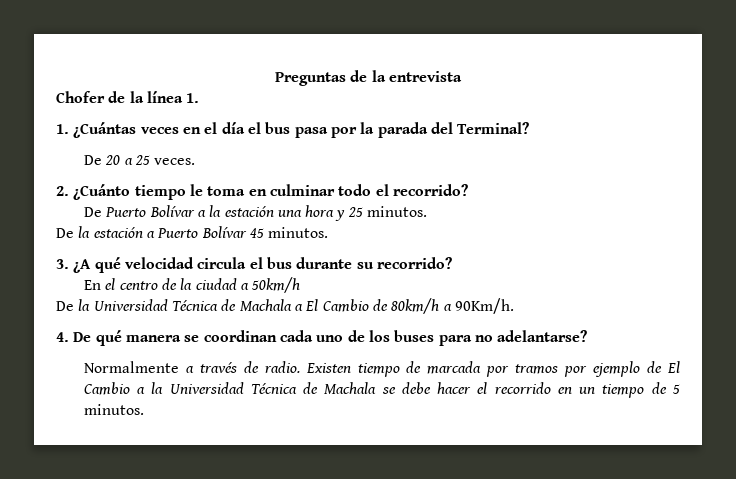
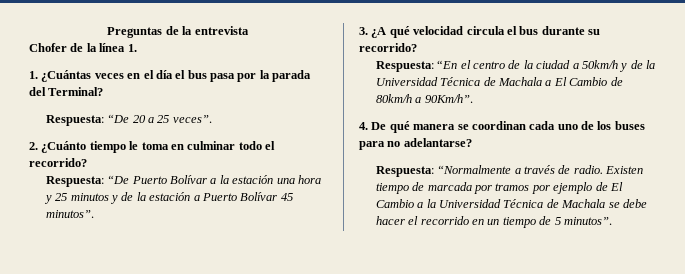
- De 20 a 25 veces.
+ Respuesta: “De 20 a 25 veces”.
- De Puerto Bolívar a la estación una hora y 25 minutos.
- De la estación a Puerto Bolívar 45 minutos.
+ Respuesta: “De Puerto Bolívar a la estación una hora y 25 minutos y de la estación a Puerto Bolívar 45 minutos”.
- En el centro de la ciudad a 50km/h
- De la Universidad Técnica de Machala a El Cambio de 80km/h a 90Km/h.
+ Respuesta: “En el centro de la ciudad a 50km/h y de la Universidad Técnica de Machala a El Cambio de 80km/h a 90Km/h”.
- Normalmente a través de radio.
+ Respuesta: “Normalmente a través de radio.
- Existen tiempo de marcada por tramos por ejemplo de El Cambio a la Universidad Técnica de Machala se debe hacer el recorrido en un tiempo de 5 minutos.
+ Existen tiempo de marcada por tramos por ejemplo de El Cambio a la Universidad Técnica de Machala se debe hacer el recorrido en un tiempo de 5 minutos”.

